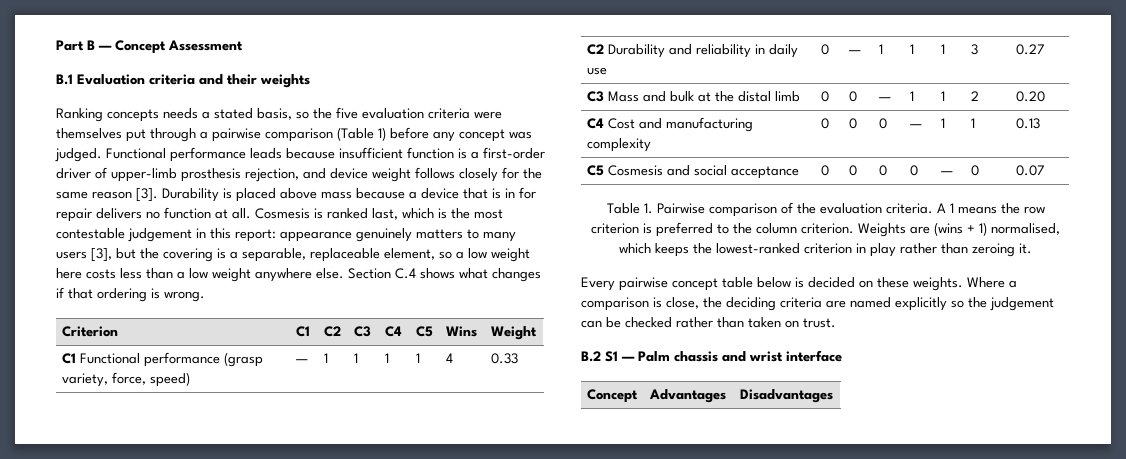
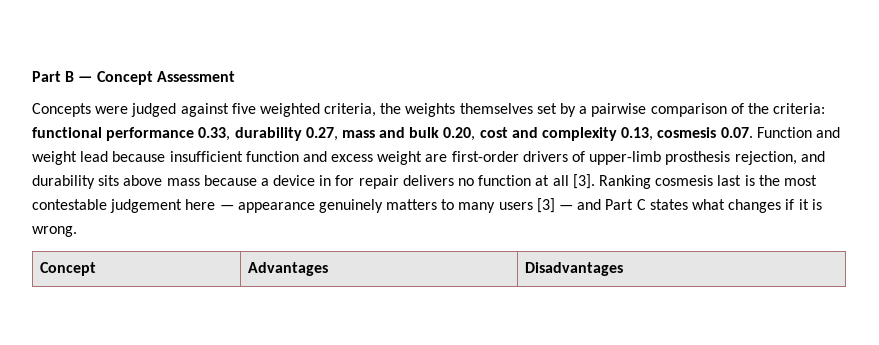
- B.1 Evaluation criteria and their weights
- Ranking concepts needs a stated basis, so the five evaluation criteria were themselves put through a pairwise comparison (Table 1) before any concept was judged. Functional performance leads because insufficient function is a first-order driver of upper-limb prosthesis rejection, and device weight follows closely for the same reason [3]. Durability is placed above mass because a device that is in for repair delivers no function at all. Cosmesis is ranked last, which is the most contestable judgement in this report: appearance genuinely matters to many users [3], but the covering is a separable, replaceable element, so a low weight here costs less than a low weight anywhere else. Section C.4 shows what changes if that ordering is wrong.
+ Concepts were judged against five weighted criteria, the weights themselves set by a pairwise comparison of the criteria: functional performance 0.33, durability 0.27, mass and bulk 0.20, cost and complexity 0.13, cosmesis 0.07. Function and weight lead because insufficient function and excess weight are first-order drivers of upper-limb prosthesis rejection, and durability sits above mass because a device in for repair delivers no function at all [3]. Ranking cosmesis last is the most contestable judgement here — appearance genuinely matters to many users [3] — and Part C states what changes if it is wrong.
- Criterion | C1 | C2 | C3 | C4 | C5 | Wins | Weight
- C1 Functional performance (grasp variety, force, speed) | — | 1 | 1 | 1 | 1 | 4 | 0.33
- C2 Durability and reliability in daily use | 0 | — | 1 | 1 | 1 | 3 | 0.27
- C3 Mass and bulk at the distal limb | 0 | 0 | — | 1 | 1 | 2 | 0.20
- C4 Cost and manufacturing complexity | 0 | 0 | 0 | — | 1 | 1 | 0.13
- C5 Cosmesis and social acceptance | 0 | 0 | 0 | 0 | — | 0 | 0.07
- Table 1. Pairwise comparison of the evaluation criteria. A 1 means the row criterion is preferred to the column criterion. Weights are (wins + 1) normalised, which keeps the lowest-ranked criterion in play rather than zeroing it.
- Every pairwise concept table below is decided on these weights. Where a comparison is close, the deciding criteria are named explicitly so the judgement can be checked rather than taken on trust.
- B.2 S1 — Palm chassis and wrist interface

